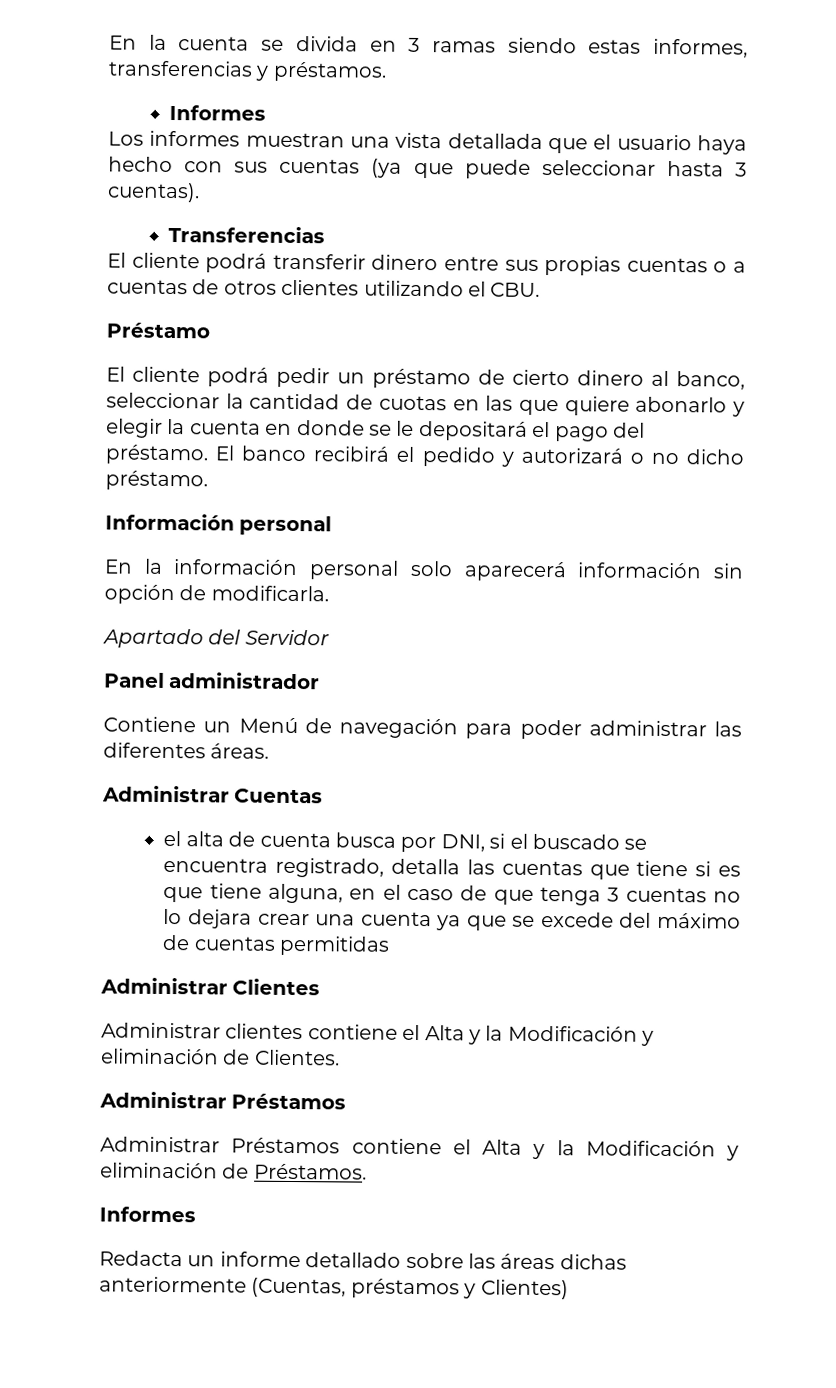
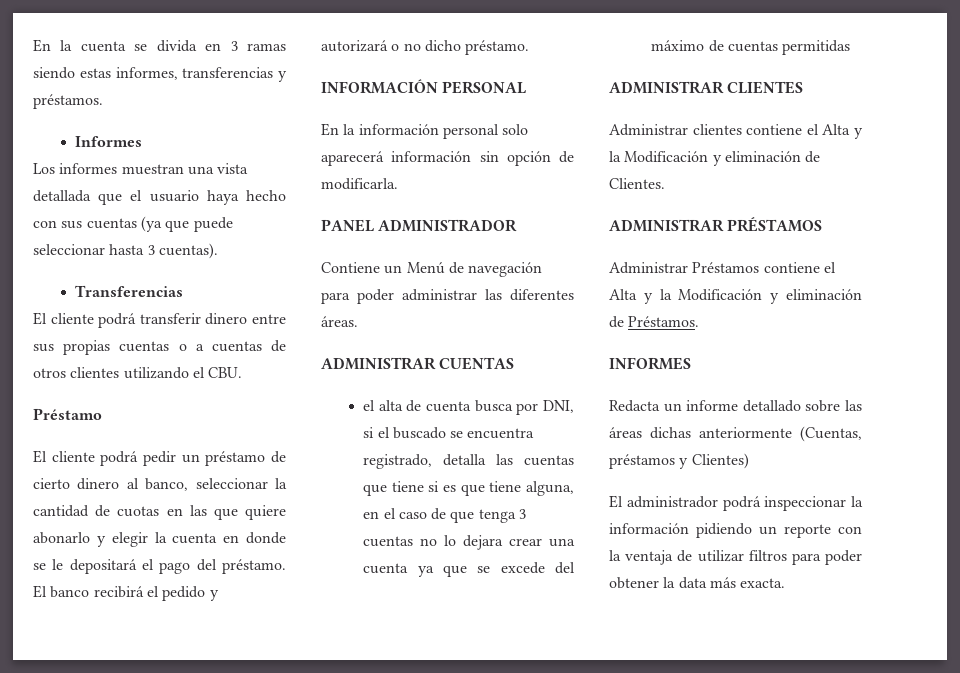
- Información personal
+ INFORMACIÓN PERSONAL
- Apartado del Servidor
- Panel administrador
+ PANEL ADMINISTRADOR
- Administrar Cuentas
+ ADMINISTRAR CUENTAS
- Administrar Clientes
+ ADMINISTRAR CLIENTES
  Administrar clientes contiene el Alta y la Modificación y eliminación de Clientes.
- Administrar Préstamos
+ ADMINISTRAR PRÉSTAMOS
  Administrar Préstamos contiene el Alta y la Modificación y eliminación de Préstamos.
- Informes
+ INFORMES
+ El administrador podrá inspeccionar la información pidiendo un reporte con la ventaja de utilizar filtros para poder obtener la data más exacta.

